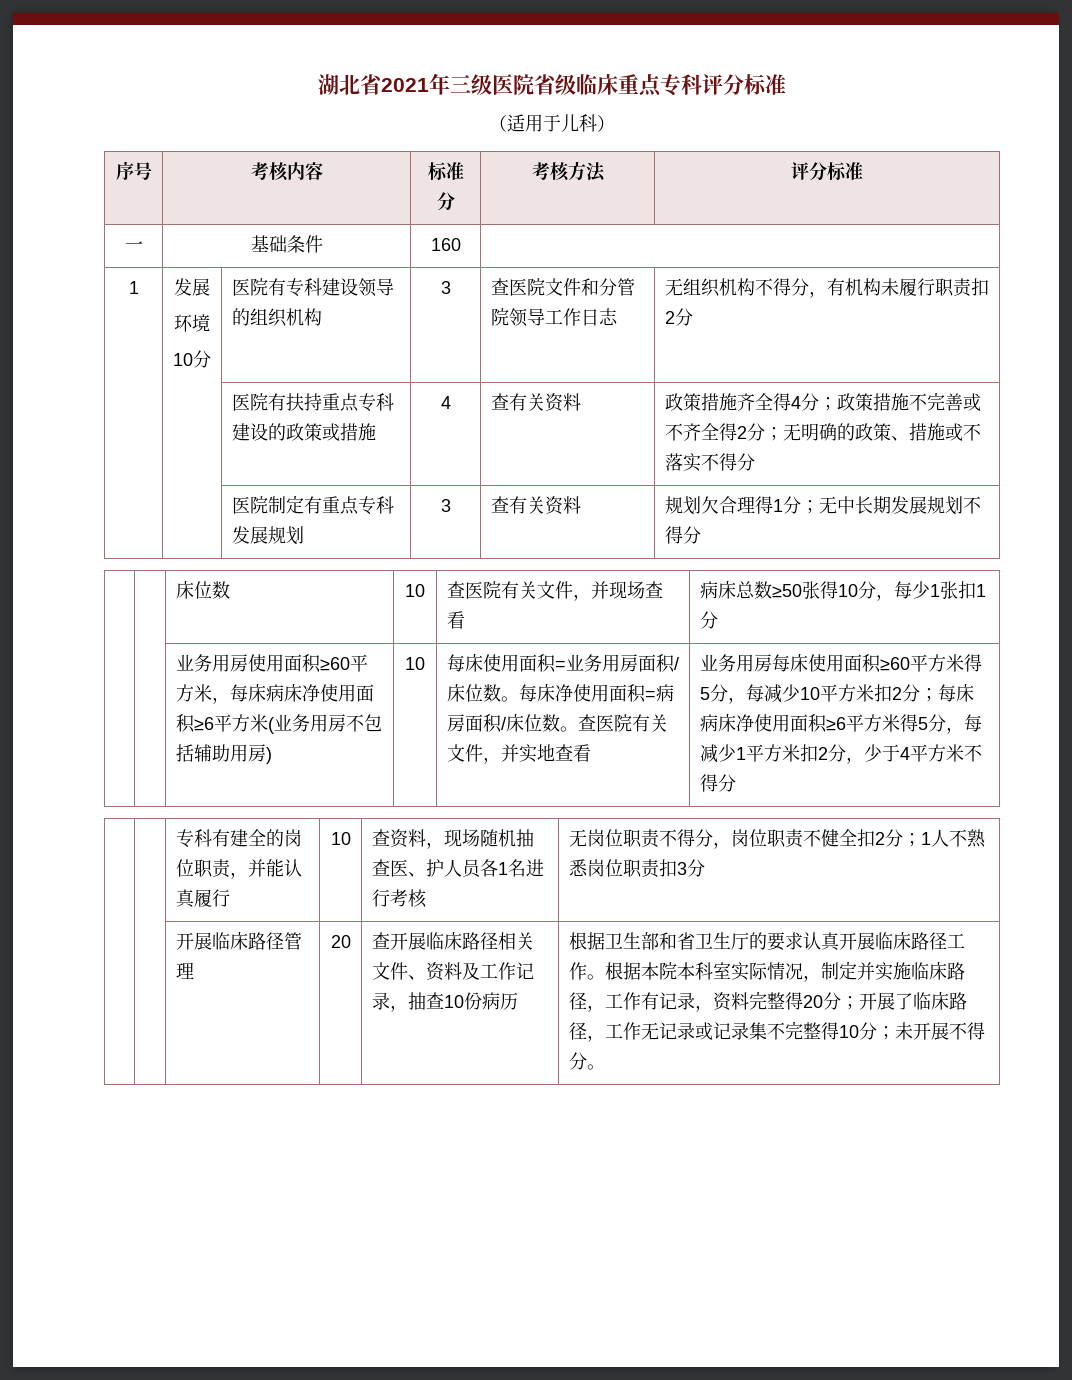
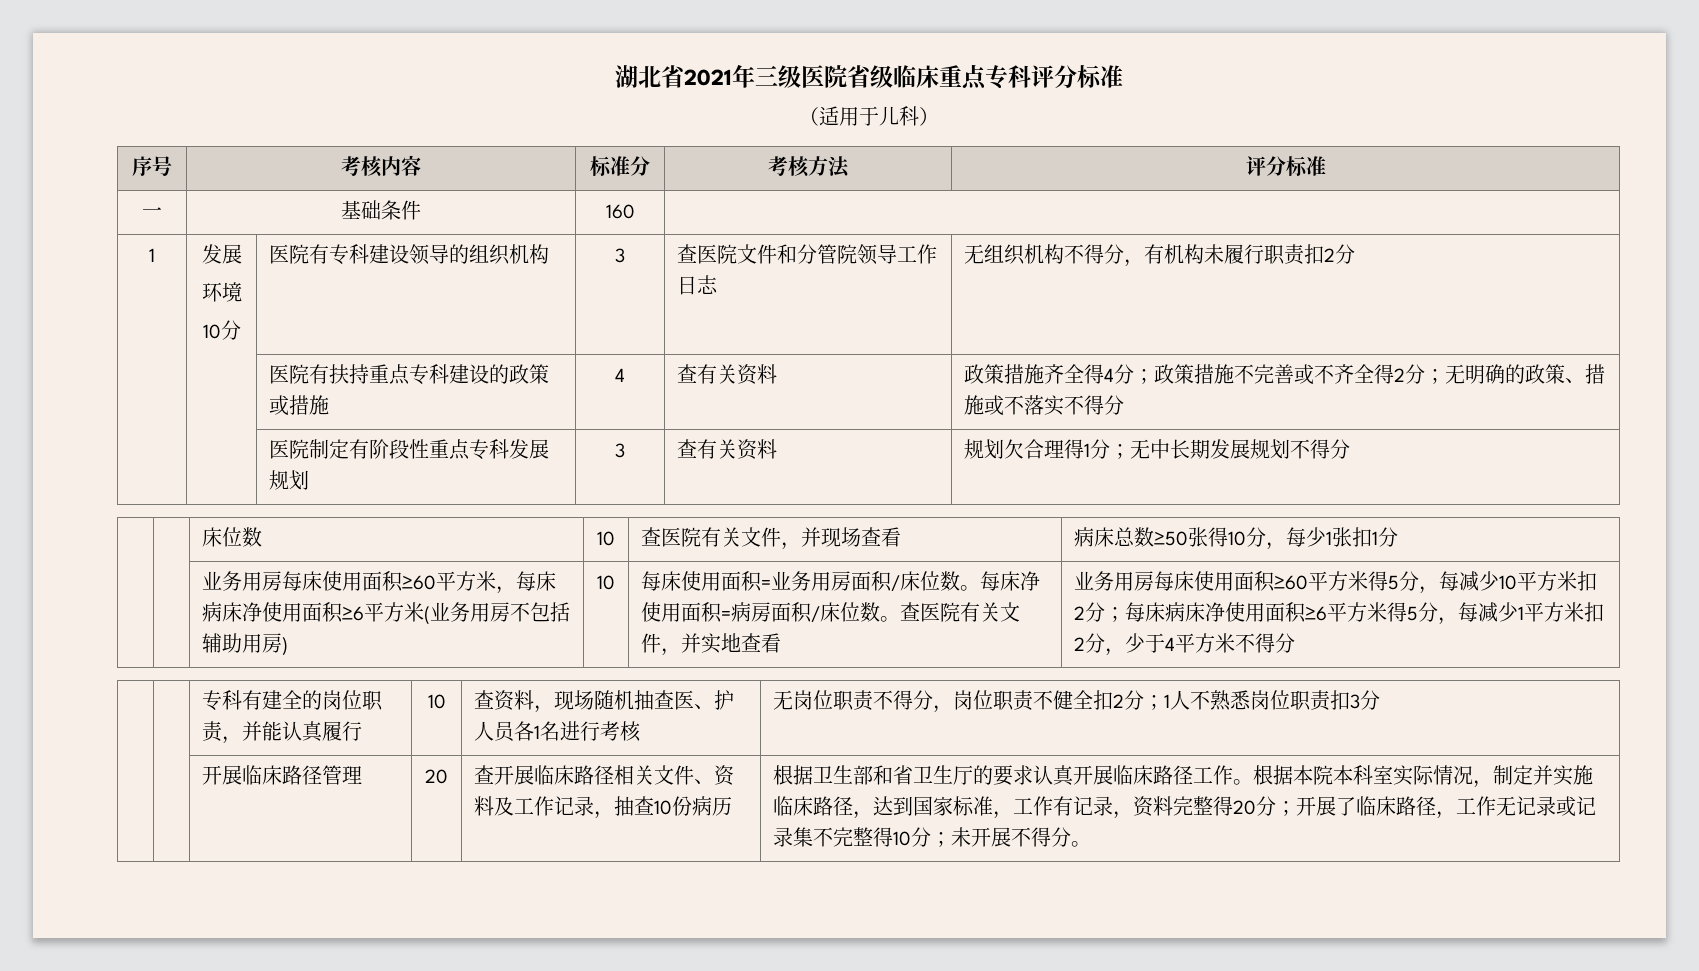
- | | 医院制定有重点专科发展规划 | 3 | 查有关资料 | 规划欠合理得1分；无中长期发展规划不得分
+ | | 医院制定有阶段性重点专科发展规划 | 3 | 查有关资料 | 规划欠合理得1分；无中长期发展规划不得分
- 业务用房使用面积≥60平方米，每床病床净使用面积≥6平方米(业务用房不包括辅助用房)
+ 业务用房每床使用面积≥60平方米，每床病床净使用面积≥6平方米(业务用房不包括辅助用房)
- 根据本院本科室实际情况，制定并实施临床路径，工作有记录，资料完整得20分；开展了临床路径，工作无记录或记录集不完整得10分；未开展不得分。
+ 根据本院本科室实际情况，制定并实施临床路径，达到国家标准，工作有记录，资料完整得20分；开展了临床路径，工作无记录或记录集不完整得10分；未开展不得分。

